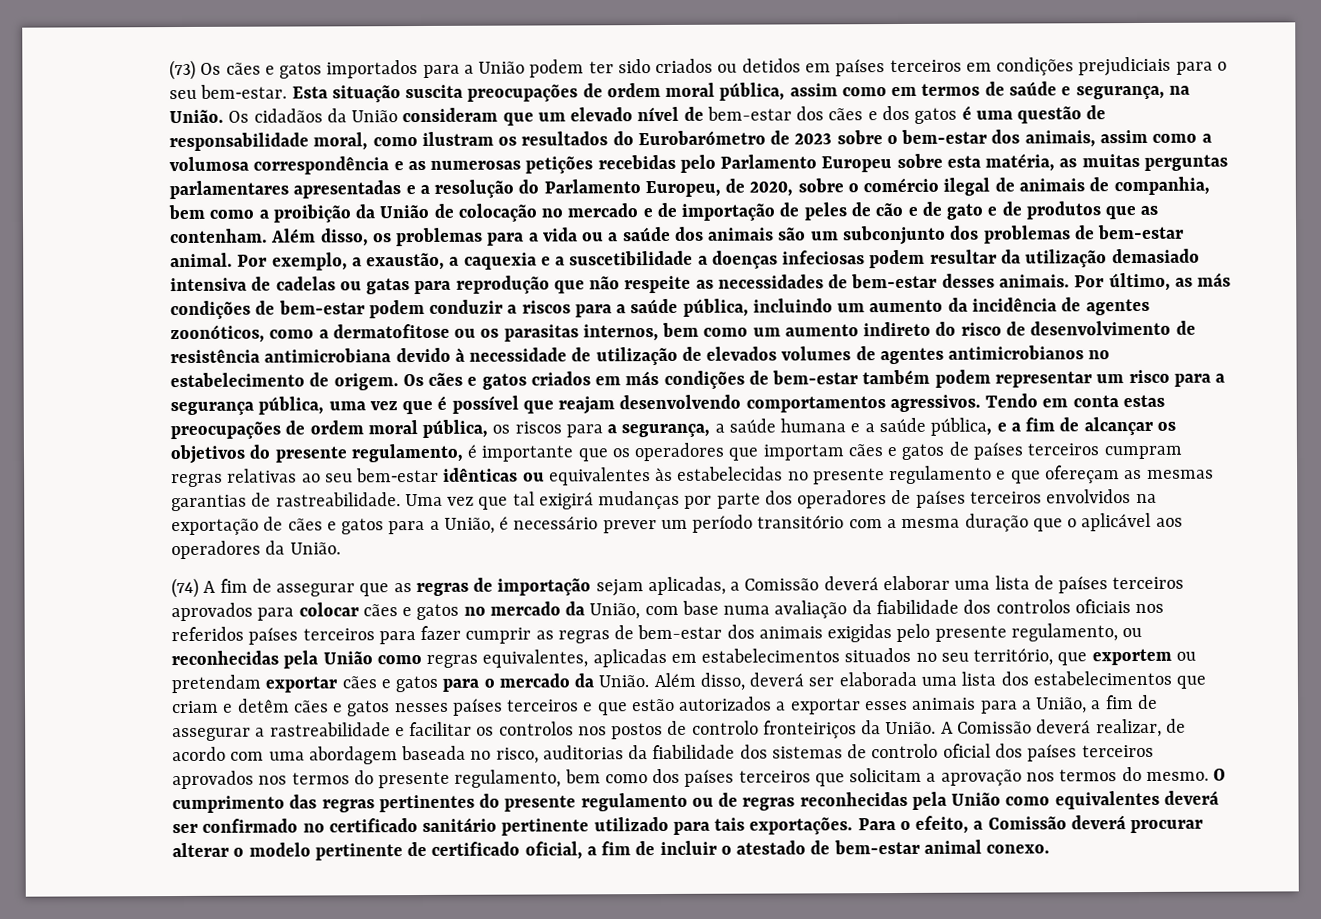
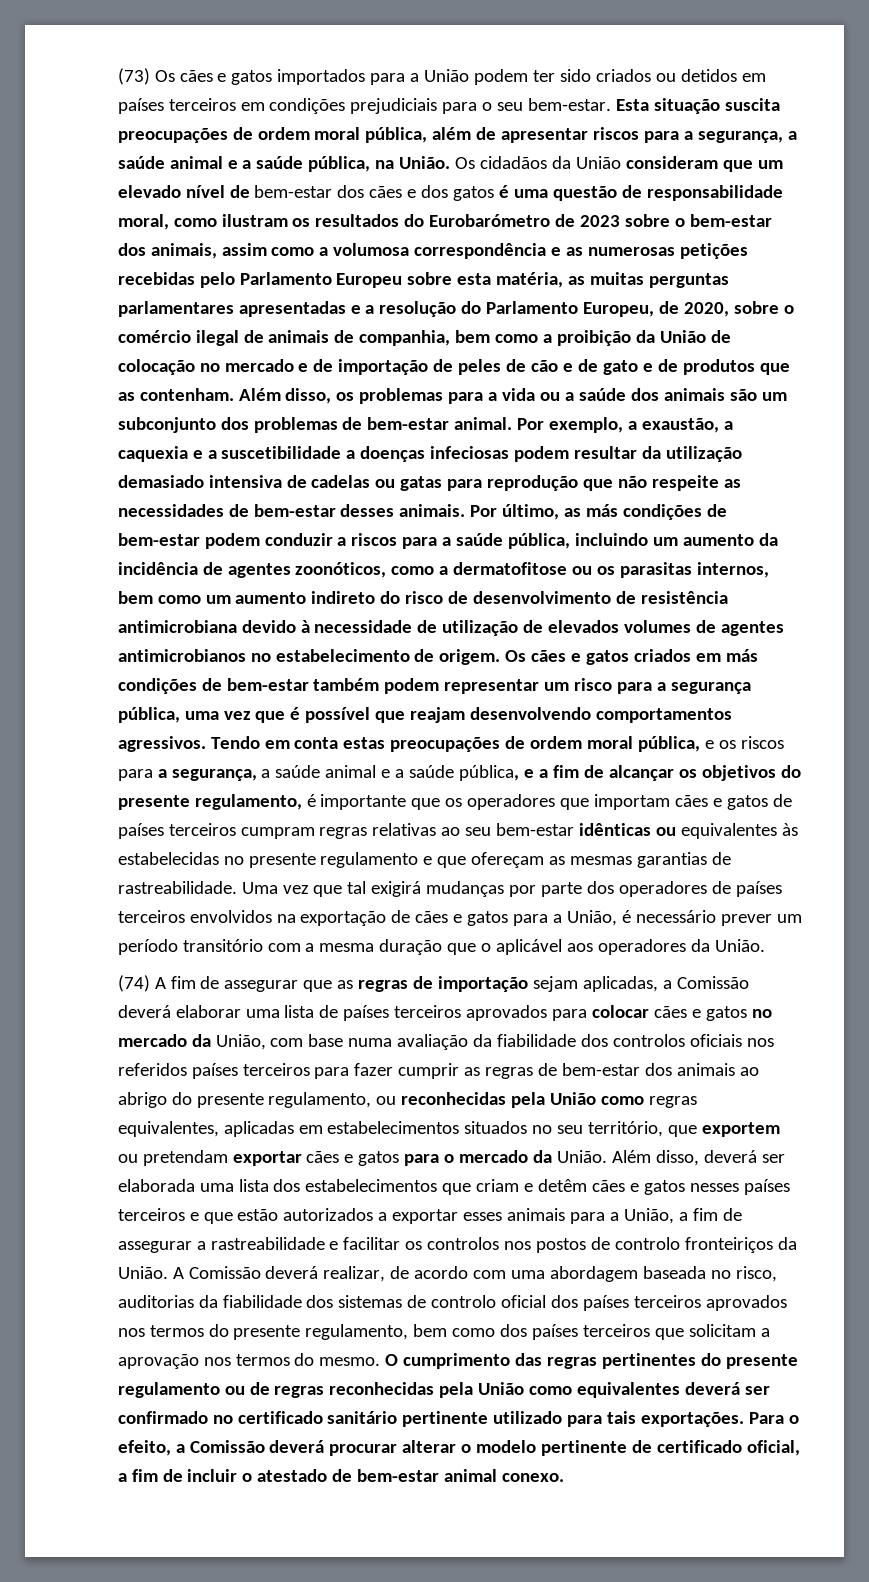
- Esta situação suscita preocupações de ordem moral pública, assim como em termos de saúde e segurança, na União.
+ Esta situação suscita preocupações de ordem moral pública, além de apresentar riscos para a segurança, a saúde animal e a saúde pública, na União.
- Tendo em conta estas preocupações de ordem moral pública, os riscos para a segurança, a saúde humana e a saúde pública, e a fim de alcançar os objetivos do presente regulamento, é importante que os operadores que importam cães e gatos de países terceiros cumpram regras relativas ao seu bem‑estar idênticas ou equivalentes às estabelecidas no presente regulamento e que ofereçam as mesmas garantias de rastreabilidade.
+ Tendo em conta estas preocupações de ordem moral pública, e os riscos para a segurança, a saúde animal e a saúde pública, e a fim de alcançar os objetivos do presente regulamento, é importante que os operadores que importam cães e gatos de países terceiros cumpram regras relativas ao seu bem‑estar idênticas ou equivalentes às estabelecidas no presente regulamento e que ofereçam as mesmas garantias de rastreabilidade.
- (74) A fim de assegurar que as regras de importação sejam aplicadas, a Comissão deverá elaborar uma lista de países terceiros aprovados para colocar cães e gatos no mercado da União, com base numa avaliação da fiabilidade dos controlos oficiais nos referidos países terceiros para fazer cumprir as regras de bem-estar dos animais exigidas pelo presente regulamento, ou reconhecidas pela União como regras equivalentes, aplicadas em estabelecimentos situados no seu território, que exportem ou pretendam exportar cães e gatos para o mercado da União.
+ (74) A fim de assegurar que as regras de importação sejam aplicadas, a Comissão deverá elaborar uma lista de países terceiros aprovados para colocar cães e gatos no mercado da União, com base numa avaliação da fiabilidade dos controlos oficiais nos referidos países terceiros para fazer cumprir as regras de bem-estar dos animais ao abrigo do presente regulamento, ou reconhecidas pela União como regras equivalentes, aplicadas em estabelecimentos situados no seu território, que exportem ou pretendam exportar cães e gatos para o mercado da União.

